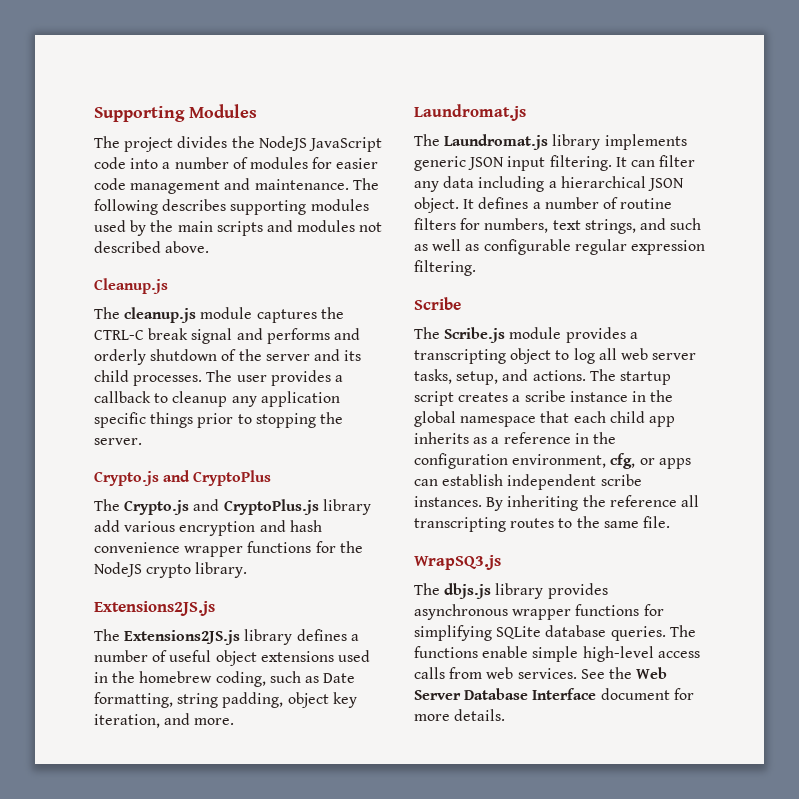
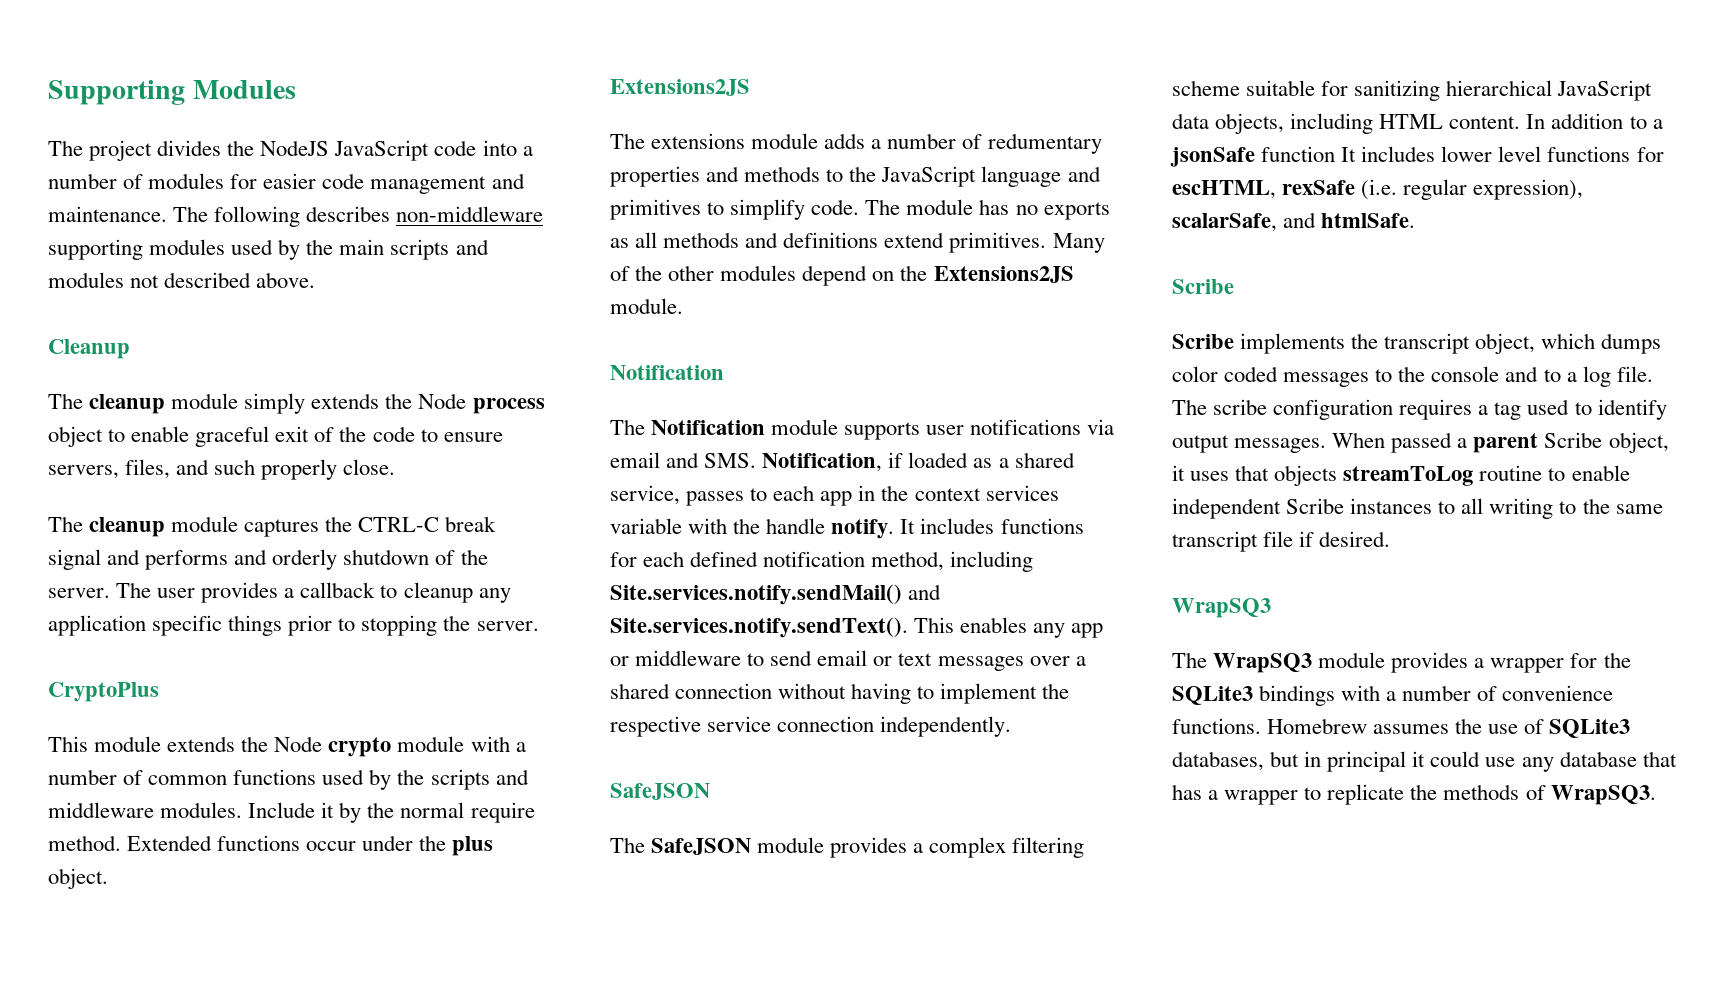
- The following describes supporting modules used by the main scripts and modules not described above.
+ The following describes non-middleware supporting modules used by the main scripts and modules not described above.
- Cleanup.js
- The cleanup.js module captures the CTRL-C break signal and performs and orderly shutdown of the server and its child processes.
+ Cleanup
+ The cleanup module simply extends the Node process object to enable graceful exit of the code to ensure servers, files, and such properly close.
+ The cleanup module captures the CTRL-C break signal and performs and orderly shutdown of the server.
- Crypto.js and CryptoPlus
+ CryptoPlus
- The Crypto.js and CryptoPlus.js library add various encryption and hash convenience wrapper functions for the NodeJS crypto library.
- Extensions2JS.js
- The Extensions2JS.js library defines a number of useful object extensions used in the homebrew coding, such as Date formatting, string padding, object key iteration, and more.
- Laundromat.js
- The Laundromat.js library implements generic JSON input filtering. It can filter any data including a hierarchical JSON object. It defines a number of routine filters for numbers, text strings, and such as well as configurable regular expression filtering.
+ This module extends the Node crypto module with a number of common functions used by the scripts and middleware modules. Include it by the normal require method. Extended functions occur under the plus object.
+ Extensions2JS
+ The extensions module adds a number of redumentary properties and methods to the JavaScript language and primitives to simplify code. The module has no exports as all methods and definitions extend primitives. Many of the other modules depend on the Extensions2JS module.
+ Notification
+ The Notification module supports user notifications via email and SMS. Notification, if loaded as a shared service, passes to each app in the context services variable with the handle notify. It includes functions for each defined notification method, including Site.services.notify.sendMail() and Site.services.notify.sendText(). This enables any app or middleware to send email or text messages over a shared connection without having to implement the respective service connection independently.
+ SafeJSON
+ The SafeJSON module provides a complex filtering scheme suitable for sanitizing hierarchical JavaScript data objects, including HTML content. In addition to a jsonSafe function It includes lower level functions for escHTML, rexSafe (i.e. regular expression), scalarSafe, and htmlSafe.
  Scribe
- The Scribe.js module provides a transcripting object to log all web server tasks, setup, and actions. The startup script creates a scribe instance in the global namespace that each child app inherits as a reference in the configuration environment, cfg, or apps can establish independent scribe instances. By inheriting the reference all transcripting routes to the same file.
- WrapSQ3.js
- The dbjs.js library provides asynchronous wrapper functions for simplifying SQLite database queries. The functions enable simple high-level access calls from web services. See the Web Server Database Interface document for more details.
+ Scribe implements the transcript object, which dumps color coded messages to the console and to a log file. The scribe configuration requires a tag used to identify output messages. When passed a parent Scribe object, it uses that objects streamToLog routine to enable independent Scribe instances to all writing to the same transcript file if desired.
+ WrapSQ3
+ The WrapSQ3 module provides a wrapper for the SQLite3 bindings with a number of convenience functions. Homebrew assumes the use of SQLite3 databases, but in principal it could use any database that has a wrapper to replicate the methods of WrapSQ3.

